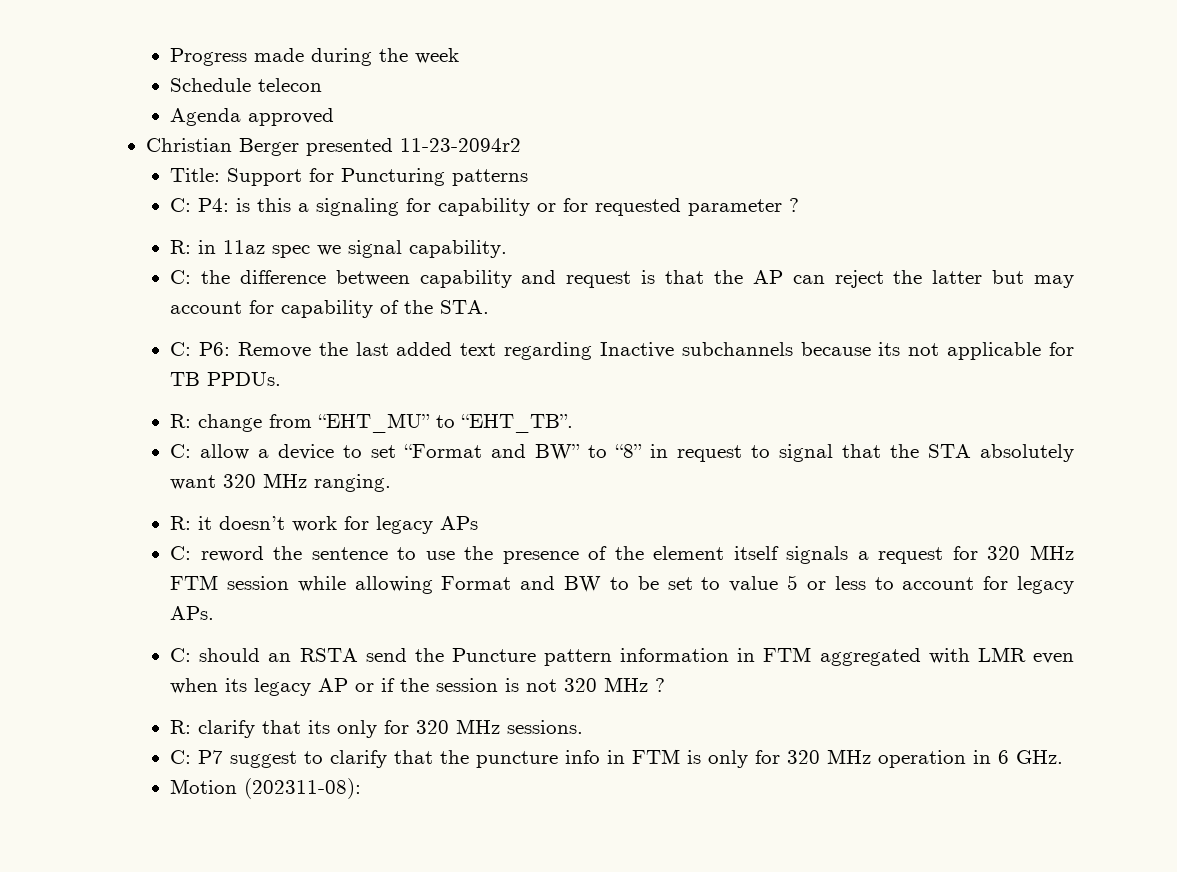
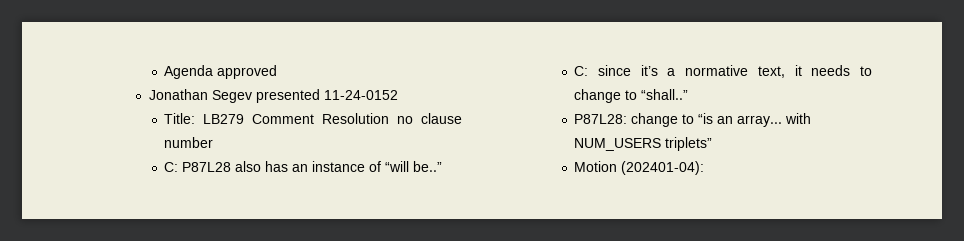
- Progress made during the week
- Schedule telecon
  Agenda approved
- Christian Berger presented 11-23-2094r2
- Title: Support for Puncturing patterns
- C: P4: is this a signaling for capability or for requested parameter ?
- R: in 11az spec we signal capability.
- C: the difference between capability and request is that the AP can reject the latter but may account for capability of the STA.
- C: P6: Remove the last added text regarding Inactive subchannels because its not applicable for TB PPDUs.
- R: change from “EHT_MU” to “EHT_TB”.
- C: allow a device to set “Format and BW” to “8” in request to signal that the STA absolutely want 320 MHz ranging.
- R: it doesn’t work for legacy APs
- C: reword the sentence to use the presence of the element itself signals a request for 320 MHz FTM session while allowing Format and BW to be set to value 5 or less to account for legacy APs.
- C: should an RSTA send the Puncture pattern information in FTM aggregated with LMR even when its legacy AP or if the session is not 320 MHz ?
- R: clarify that its only for 320 MHz sessions.
- C: P7 suggest to clarify that the puncture info in FTM is only for 320 MHz operation in 6 GHz.
+ Jonathan Segev presented 11-24-0152
+ Title: LB279 Comment Resolution no clause number
+ C: P87L28 also has an instance of “will be..”
+ C: since it’s a normative text, it needs to change to “shall..”
+ P87L28: change to “is an array... with NUM_USERS triplets”
- Motion (202311-08):
+ Motion (202401-04):

